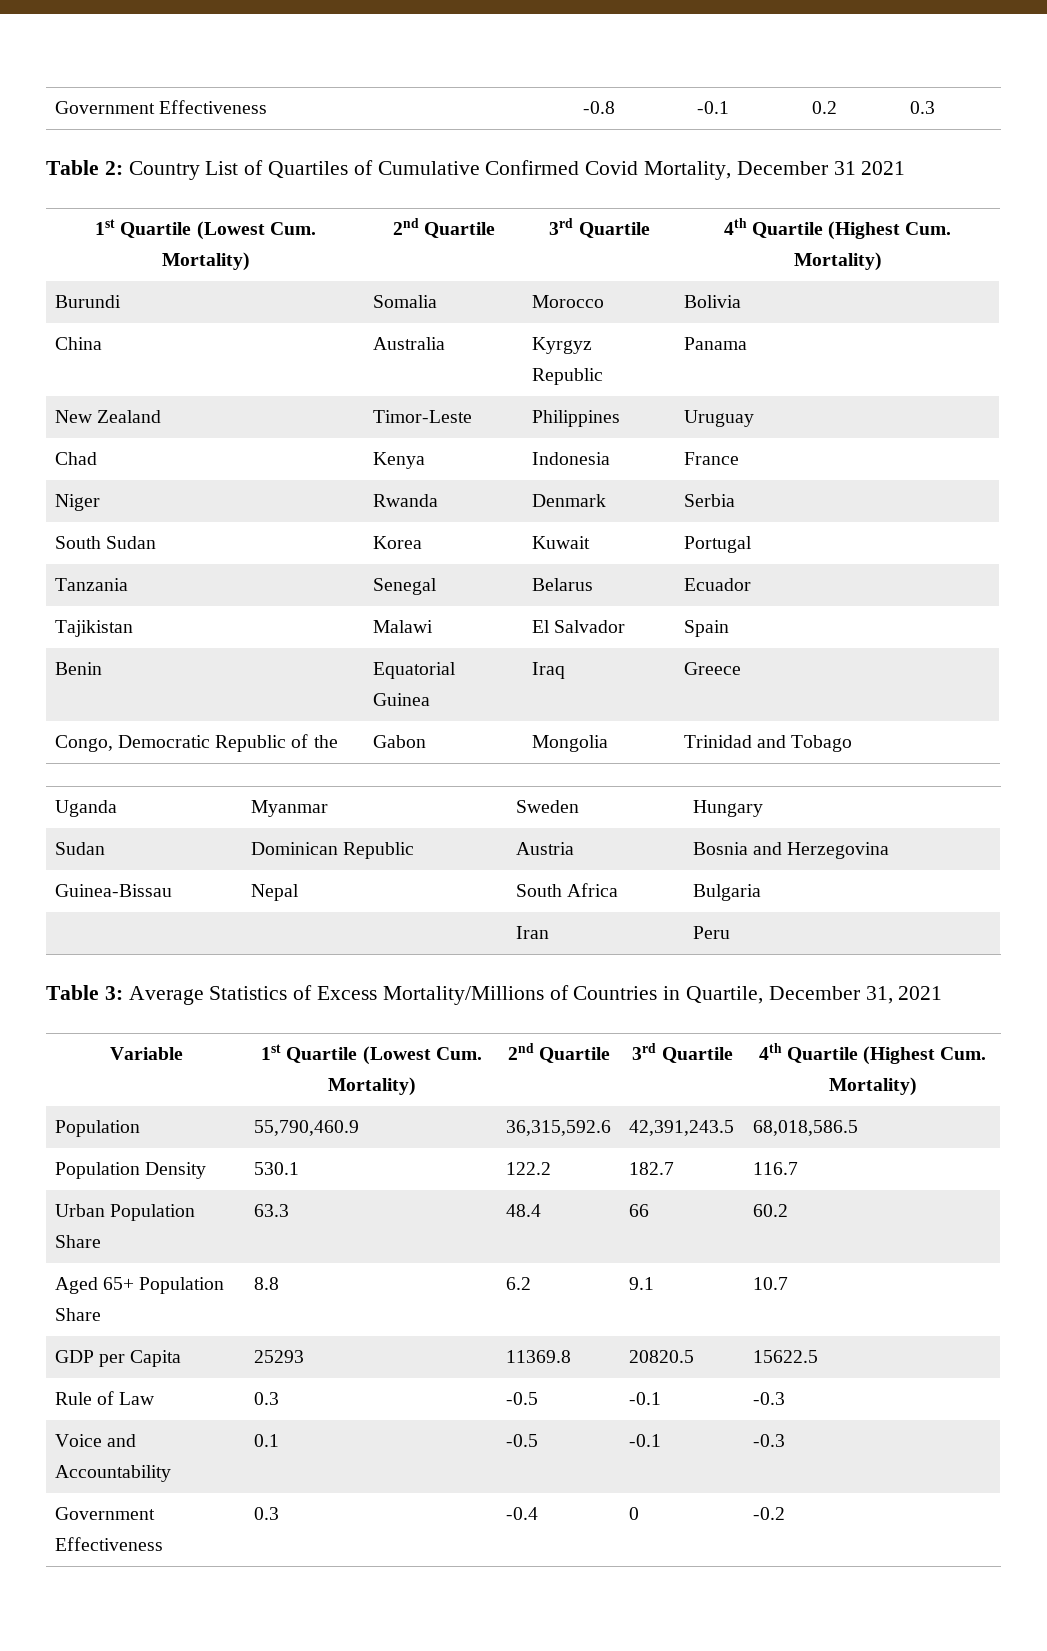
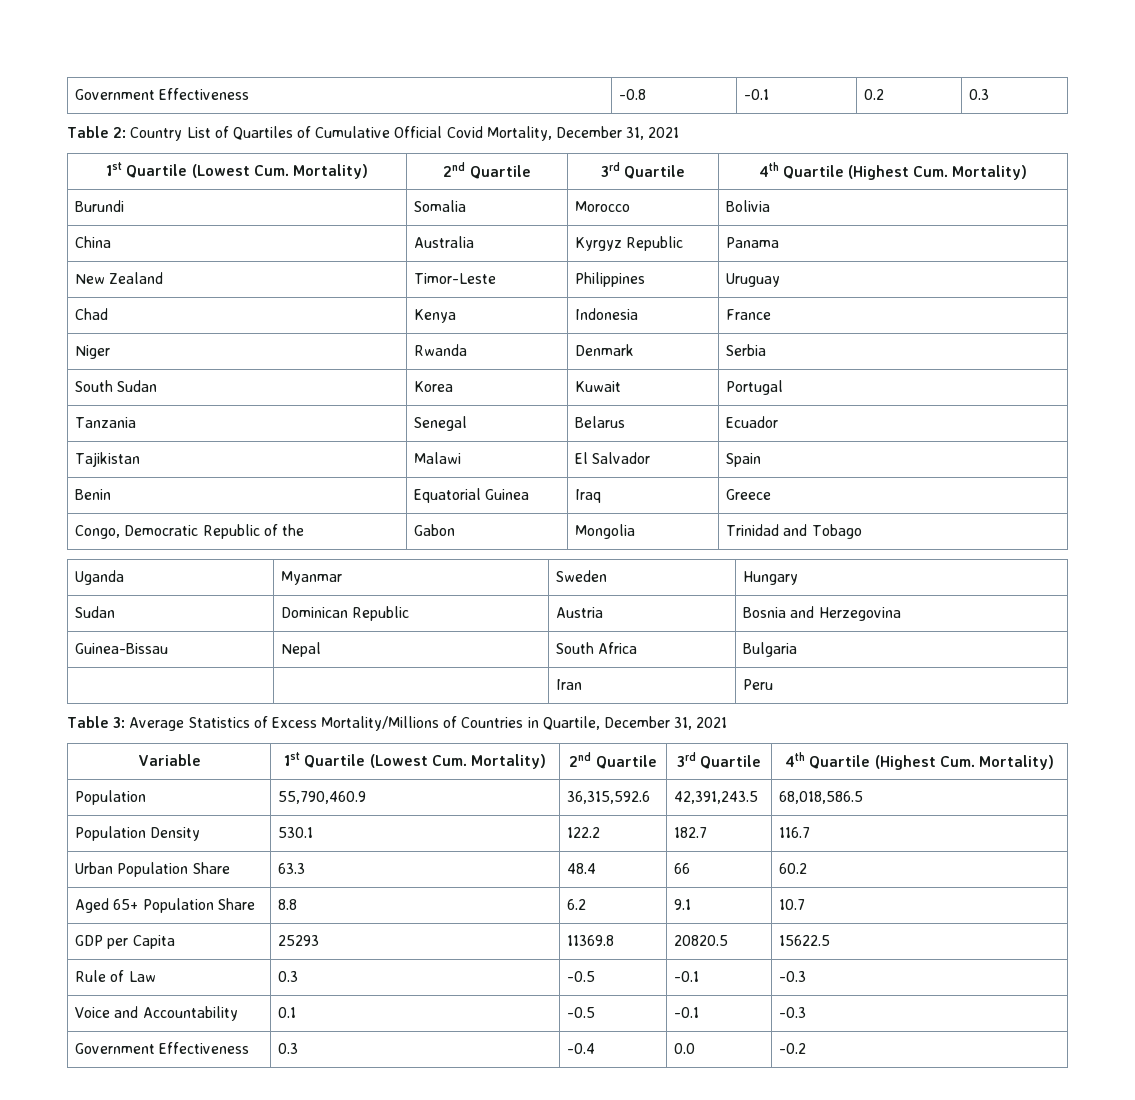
- Table 2: Country List of Quartiles of Cumulative Confirmed Covid Mortality, December 31 2021
+ Table 2: Country List of Quartiles of Cumulative Official Covid Mortality, December 31, 2021
- Government Effectiveness | 0.3 | -0.4 | 0 | -0.2
+ Government Effectiveness | 0.3 | -0.4 | 0.0 | -0.2

